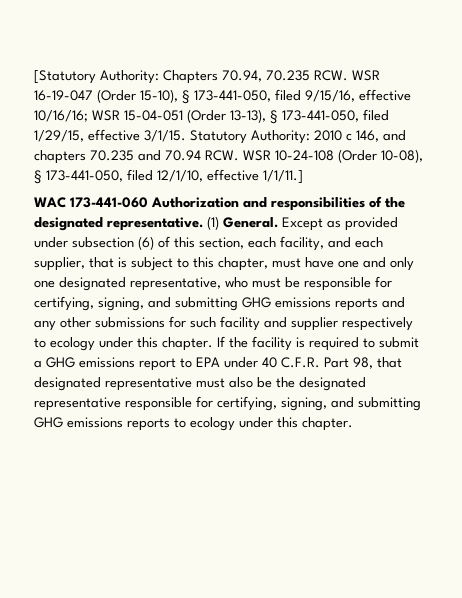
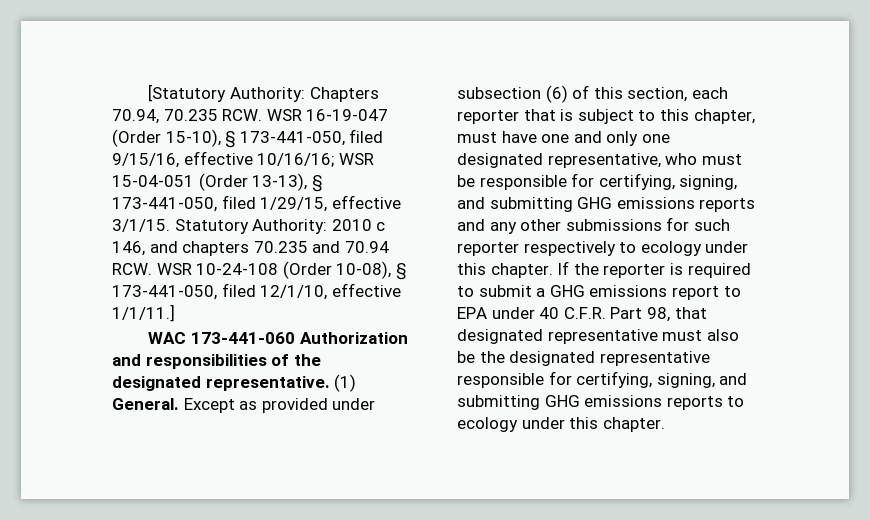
- Except as provided under subsection (6) of this section, each facility, and each supplier, that is subject to this chapter, must have one and only one designated representative, who must be responsible for certifying, signing, and submitting GHG emissions reports and any other submissions for such facility and supplier respectively to ecology under this chapter.
+ Except as provided under subsection (6) of this section, each reporter that is subject to this chapter, must have one and only one designated representative, who must be responsible for certifying, signing, and submitting GHG emissions reports and any other submissions for such reporter respectively to ecology under this chapter.
- If the facility is required to submit a GHG emissions report to EPA under 40 C.F.R. Part 98, that designated representative must also be the designated representative responsible for certifying, signing, and submitting GHG emissions reports to ecology under this chapter.
+ If the reporter is required to submit a GHG emissions report to EPA under 40 C.F.R. Part 98, that designated representative must also be the designated representative responsible for certifying, signing, and submitting GHG emissions reports to ecology under this chapter.

